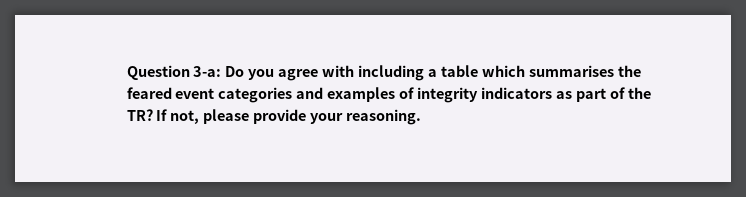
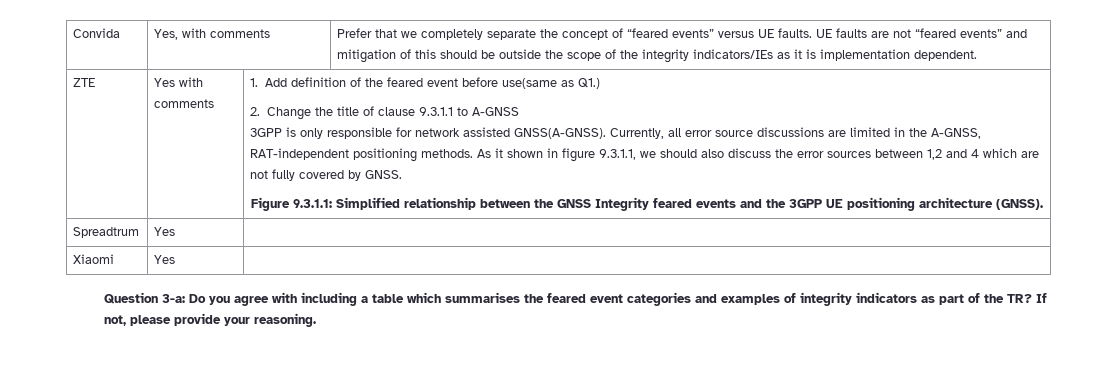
+ Convida | Yes, with comments | Prefer that we completely separate the concept of “feared events” versus UE faults. UE faults are not “feared events” and mitigation of this should be outside the scope of the integrity indicators/IEs as it is implementation dependent.
+ ZTE | Yes with comments | 1. Add definition of the feared event before use(same as Q1.)
+ 2. Change the title of clause 9.3.1.1 to A-GNSS
+ 3GPP is only responsible for network assisted GNSS(A-GNSS). Currently, all error source discussions are limited in the A-GNSS, RAT-independent positioning methods. As it shown in figure 9.3.1.1, we should also discuss the error sources between 1,2 and 4 which are not fully covered by GNSS.
+ Figure 9.3.1.1: Simplified relationship between the GNSS Integrity feared events and the 3GPP UE positioning architecture (GNSS).
+ Spreadtrum | Yes |
+ Xiaomi | Yes |

